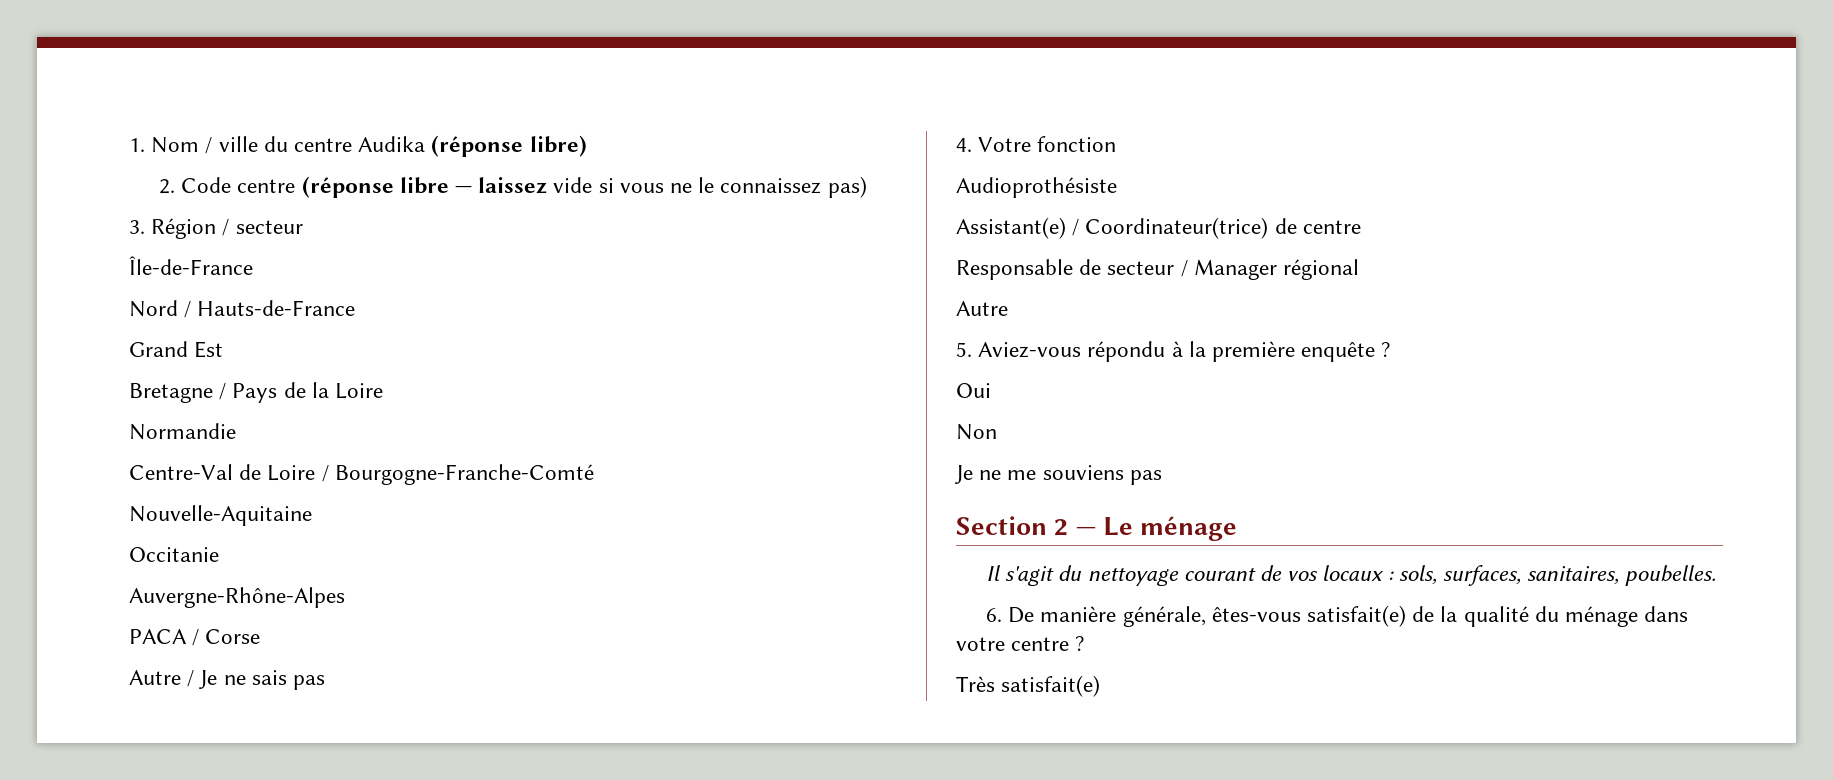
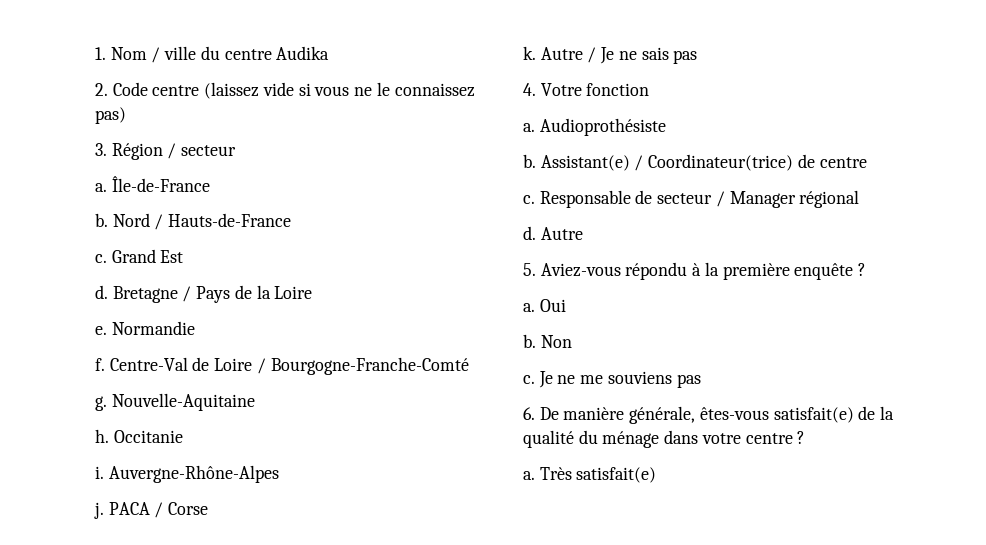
- 1. Nom / ville du centre Audika (réponse libre)
+ 1. Nom / ville du centre Audika
- 2. Code centre (réponse libre — laissez vide si vous ne le connaissez pas)
+ 2. Code centre (laissez vide si vous ne le connaissez pas)
  3. Région / secteur
- Île-de-France
- Nord / Hauts-de-France
- Grand Est
- Bretagne / Pays de la Loire
+ a. Île-de-France
+ b. Nord / Hauts-de-France
+ c. Grand Est
+ d. Bretagne / Pays de la Loire
+ e.
+ f.
+ g.
+ h.
+ i.
+ j.
+ k.
  4. Votre fonction
- Audioprothésiste
- Assistant(e) / Coordinateur(trice) de centre
- Responsable de secteur / Manager régional
- Autre
+ a. Audioprothésiste
+ b. Assistant(e) / Coordinateur(trice) de centre
+ c. Responsable de secteur / Manager régional
+ d. Autre
  5. Aviez-vous répondu à la première enquête ?
- Oui
- Non
- Je ne me souviens pas
+ a. Oui
+ b. Non
+ c. Je ne me souviens pas
- Section 2 — Le ménage
- Il s'agit du nettoyage courant de vos locaux : sols, surfaces, sanitaires, poubelles.
  6. De manière générale, êtes-vous satisfait(e) de la qualité du ménage dans votre centre ?
- Très satisfait(e)
+ a. Très satisfait(e)

